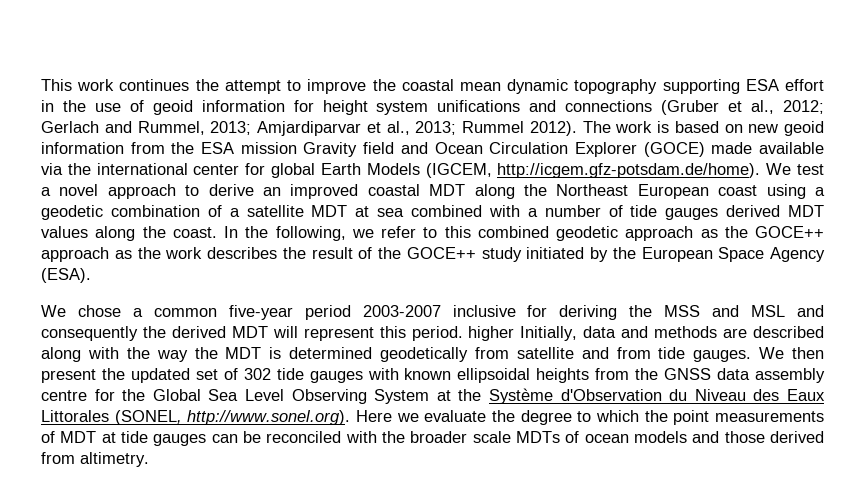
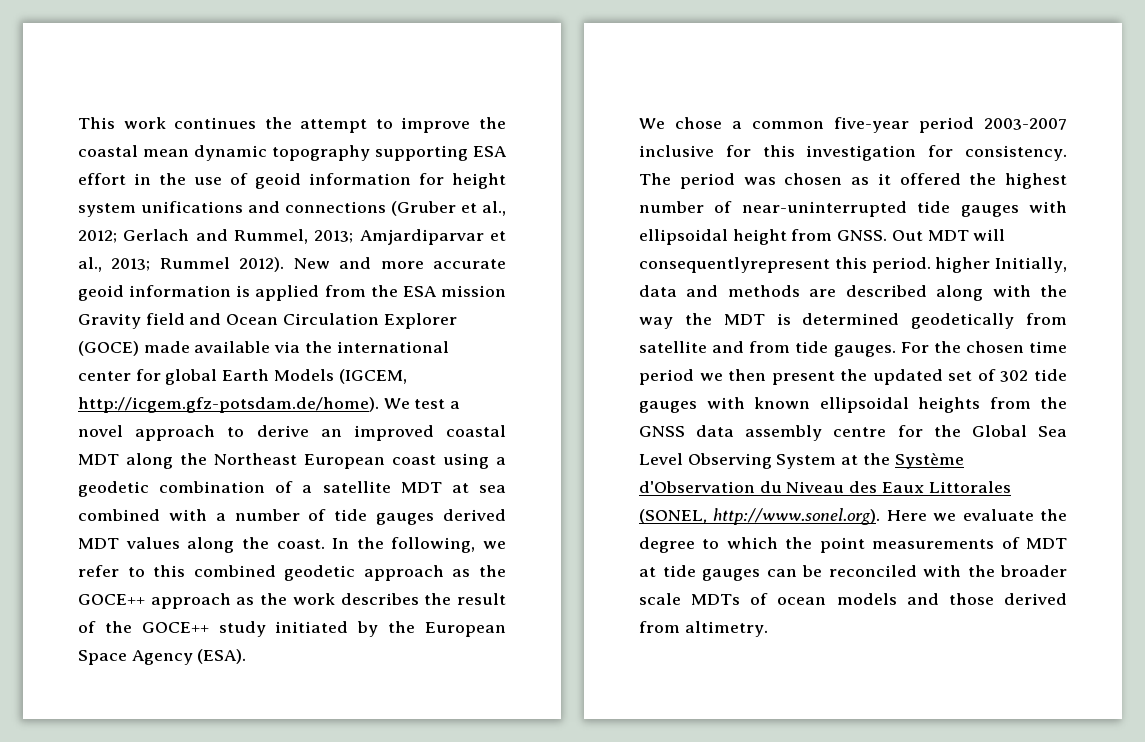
- The work is based on new geoid information from the ESA mission Gravity field and Ocean Circulation Explorer (GOCE) made available via the international center for global Earth Models (IGCEM, http://icgem.gfz-potsdam.de/home). We test a novel approach to derive an improved coastal MDT along the Northeast European coast using a geodetic combination of a satellite MDT at sea combined with a number of tide gauges derived MDT values along the coast.
+ New and more accurate geoid information is applied from the ESA mission Gravity field and Ocean Circulation Explorer (GOCE) made available via the international center for global Earth Models (IGCEM, http://icgem.gfz-potsdam.de/home). We test a novel approach to derive an improved coastal MDT along the Northeast European coast using a geodetic combination of a satellite MDT at sea combined with a number of tide gauges derived MDT values along the coast.
- We chose a common five-year period 2003-2007 inclusive for deriving the MSS and MSL and consequently the derived MDT will represent this period. higher Initially, data and methods are described along with the way the MDT is determined geodetically from satellite and from tide gauges.
+ We chose a common five-year period 2003-2007 inclusive for this investigation for consistency. The period was chosen as it offered the highest number of near-uninterrupted tide gauges with ellipsoidal height from GNSS. Out MDT will consequentlyrepresent this period. higher Initially, data and methods are described along with the way the MDT is determined geodetically from satellite and from tide gauges.
- We then present the updated set of 302 tide gauges with known ellipsoidal heights from the GNSS data assembly centre for the Global Sea Level Observing System at the Système d'Observation du Niveau des Eaux Littorales (SONEL, http://www.sonel.org). Here we evaluate the degree to which the point measurements of MDT at tide gauges can be reconciled with the broader scale MDTs of ocean models and those derived from altimetry.
+ For the chosen time period we then present the updated set of 302 tide gauges with known ellipsoidal heights from the GNSS data assembly centre for the Global Sea Level Observing System at the Système d'Observation du Niveau des Eaux Littorales (SONEL, http://www.sonel.org). Here we evaluate the degree to which the point measurements of MDT at tide gauges can be reconciled with the broader scale MDTs of ocean models and those derived from altimetry.

